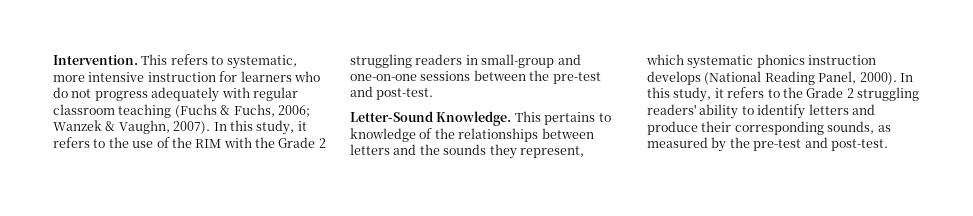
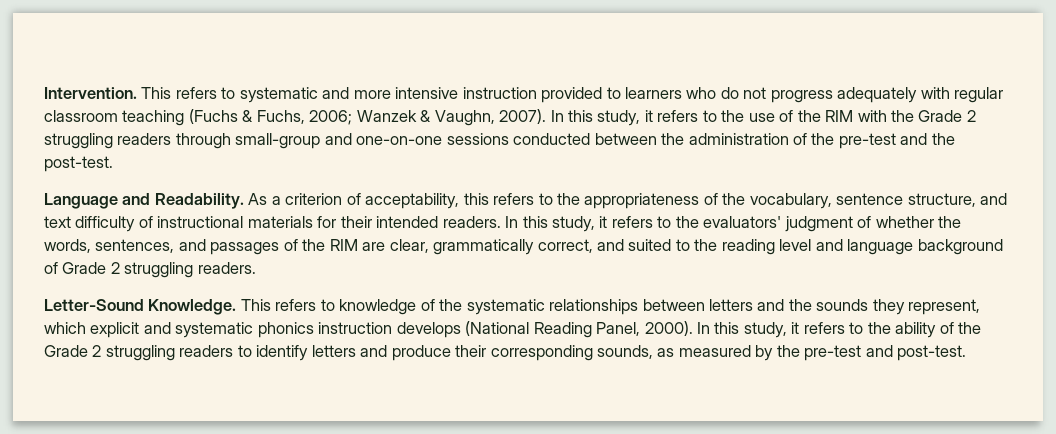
- This refers to systematic, more intensive instruction for learners who do not progress adequately with regular classroom teaching (Fuchs & Fuchs, 2006; Wanzek & Vaughn, 2007).
+ This refers to systematic and more intensive instruction provided to learners who do not progress adequately with regular classroom teaching (Fuchs & Fuchs, 2006; Wanzek & Vaughn, 2007).
- In this study, it refers to the use of the RIM with the Grade 2 struggling readers in small-group and one-on-one sessions between the pre-test and post-test.
+ In this study, it refers to the use of the RIM with the Grade 2 struggling readers through small-group and one-on-one sessions conducted between the administration of the pre-test and the post-test.
+ Language and Readability. As a criterion of acceptability, this refers to the appropriateness of the vocabulary, sentence structure, and text difficulty of instructional materials for their intended readers. In this study, it refers to the evaluators' judgment of whether the words, sentences, and passages of the RIM are clear, grammatically correct, and suited to the reading level and language background of Grade 2 struggling readers.
- This pertains to knowledge of the relationships between letters and the sounds they represent, which systematic phonics instruction develops (National Reading Panel, 2000).
+ This refers to knowledge of the systematic relationships between letters and the sounds they represent, which explicit and systematic phonics instruction develops (National Reading Panel, 2000).
- In this study, it refers to the Grade 2 struggling readers' ability to identify letters and produce their corresponding sounds, as measured by the pre-test and post-test.
+ In this study, it refers to the ability of the Grade 2 struggling readers to identify letters and produce their corresponding sounds, as measured by the pre-test and post-test.

